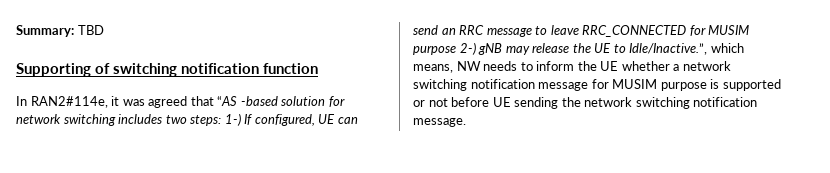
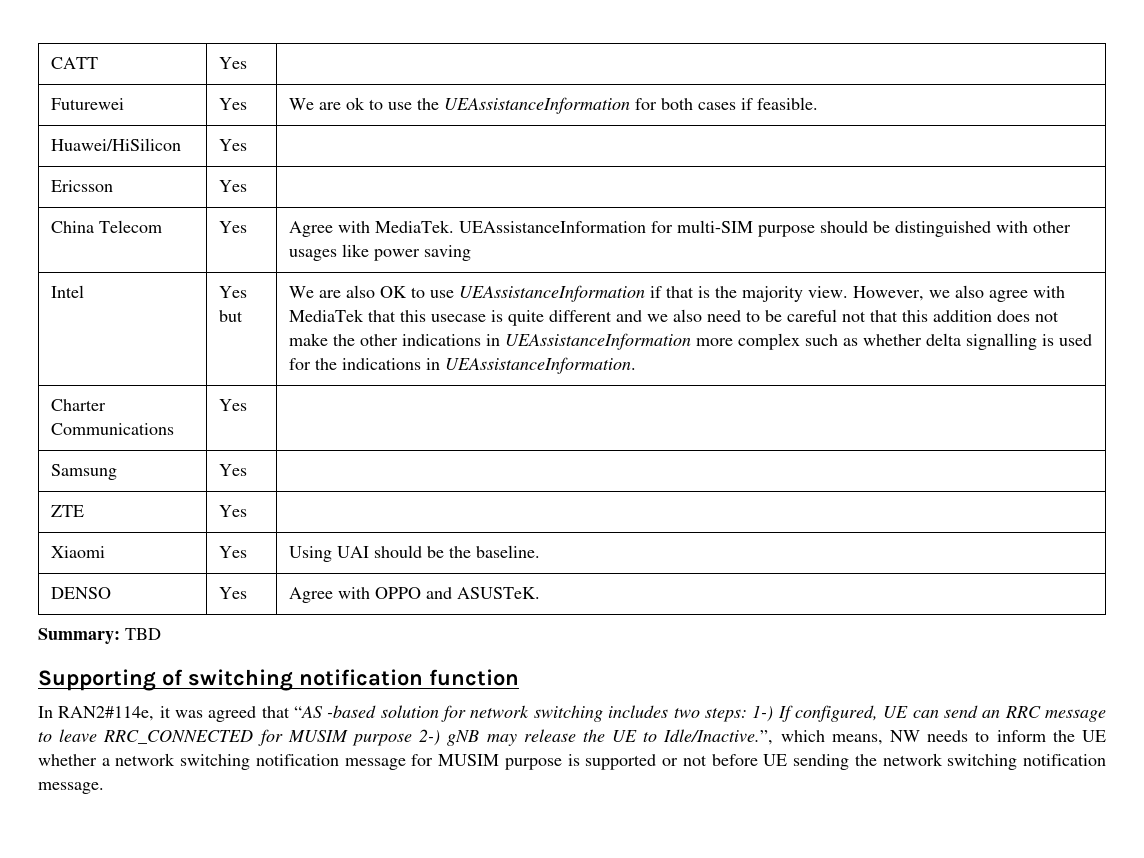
+ CATT | Yes |
+ Futurewei | Yes | We are ok to use the UEAssistanceInformation for both cases if feasible.
+ Huawei/HiSilicon | Yes |
+ Ericsson | Yes |
+ China Telecom | Yes | Agree with MediaTek. UEAssistanceInformation for multi-SIM purpose should be distinguished with other usages like power saving
+ Intel | Yes but | We are also OK to use UEAssistanceInformation if that is the majority view. However, we also agree with MediaTek that this usecase is quite different and we also need to be careful not that this addition does not make the other indications in UEAssistanceInformation more complex such as whether delta signalling is used for the indications in UEAssistanceInformation.
+ Charter Communications | Yes |
+ Samsung | Yes |
+ ZTE | Yes |
+ Xiaomi | Yes | Using UAI should be the baseline.
+ DENSO | Yes | Agree with OPPO and ASUSTeK.

